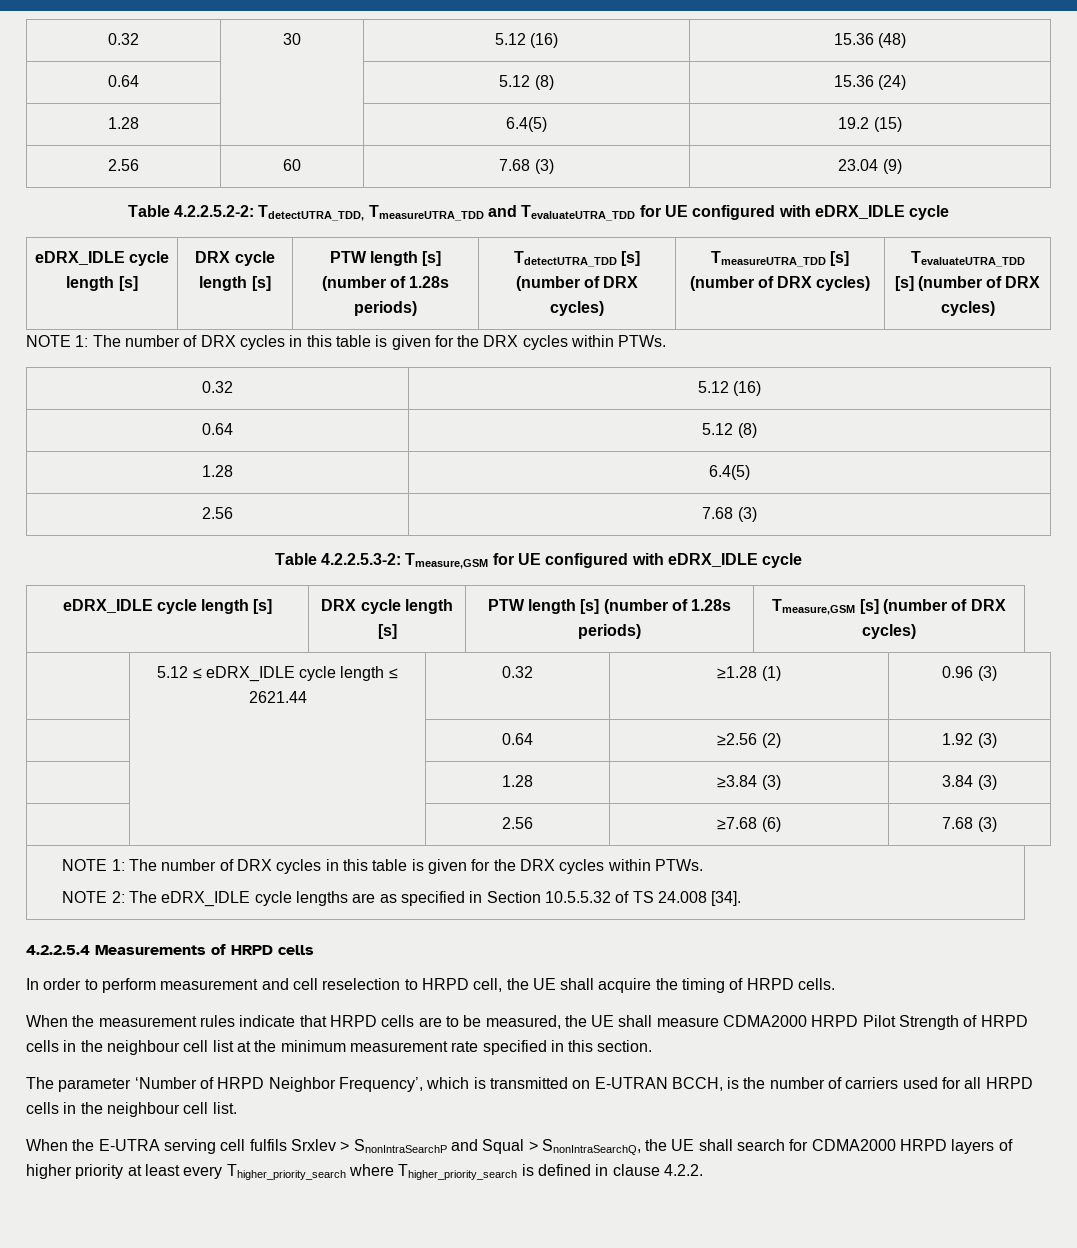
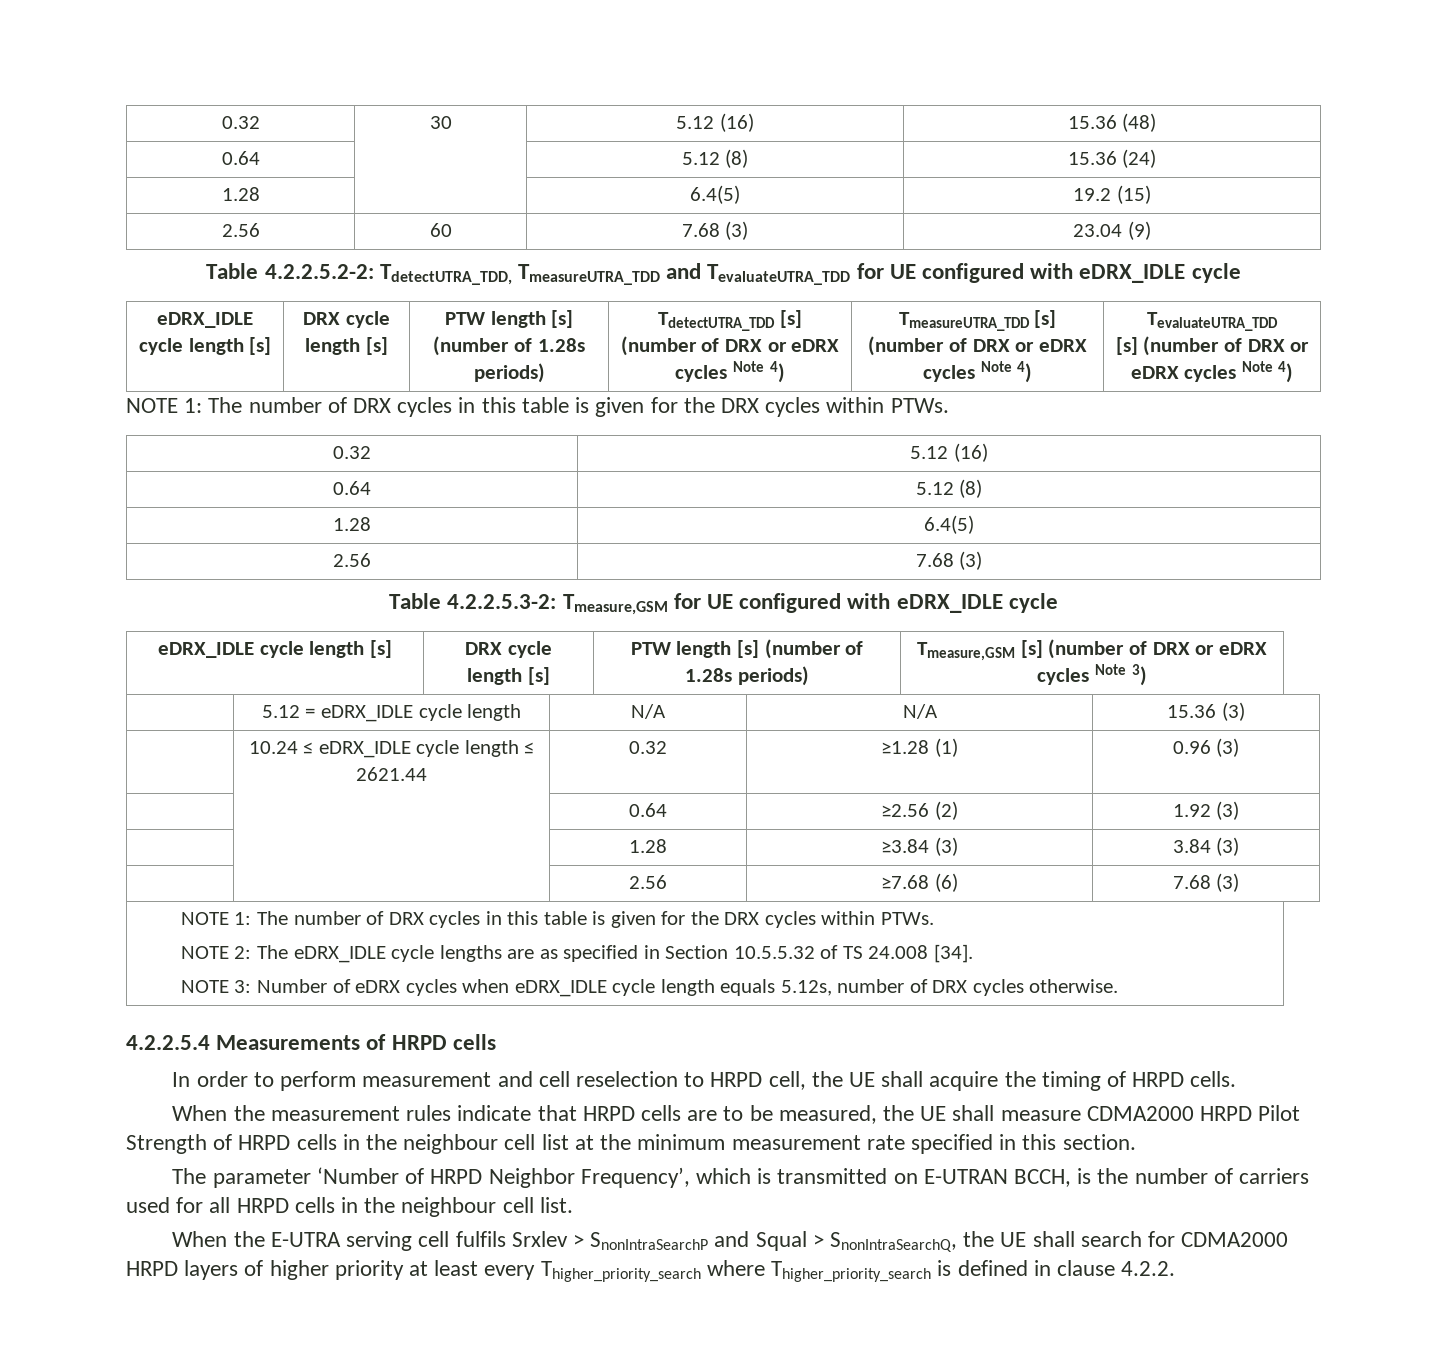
- TdetectUTRA_TDD [s] (number of DRX cycles)
+ TdetectUTRA_TDD [s] (number of DRX or eDRX cycles Note 4)
- TmeasureUTRA_TDD [s] (number of DRX cycles) | TevaluateUTRA_TDD
- [s] (number of DRX cycles)
+ TmeasureUTRA_TDD [s] (number of DRX or eDRX cycles Note 4) | TevaluateUTRA_TDD
+ [s] (number of DRX or eDRX cycles Note 4)
- eDRX_IDLE cycle length [s] | DRX cycle length [s] | PTW length [s] (number of 1.28s periods) | Tmeasure,GSM [s] (number of DRX cycles)
- | 5.12 ≤ eDRX_IDLE cycle length ≤ 2621.44 | 0.32 | ≥1.28 (1) | 0.96 (3)
+ eDRX_IDLE cycle length [s] | DRX cycle length [s] | PTW length [s] (number of 1.28s periods) | Tmeasure,GSM [s] (number of DRX or eDRX cycles Note 3)
+ | 5.12 = eDRX_IDLE cycle length | N/A | N/A | 15.36 (3)
+ | 10.24 ≤ eDRX_IDLE cycle length ≤ 2621.44 | 0.32 | ≥1.28 (1) | 0.96 (3)
+ NOTE 3: Number of eDRX cycles when eDRX_IDLE cycle length equals 5.12s, number of DRX cycles otherwise.

